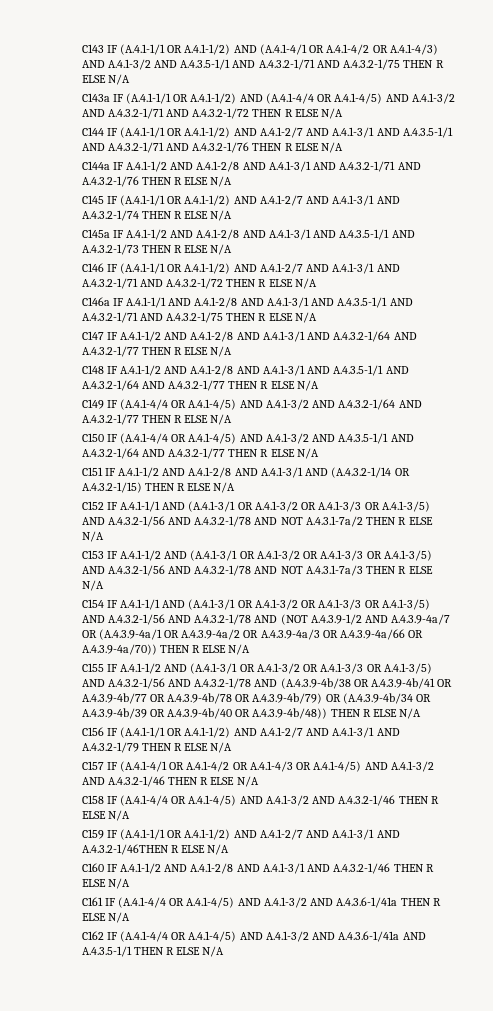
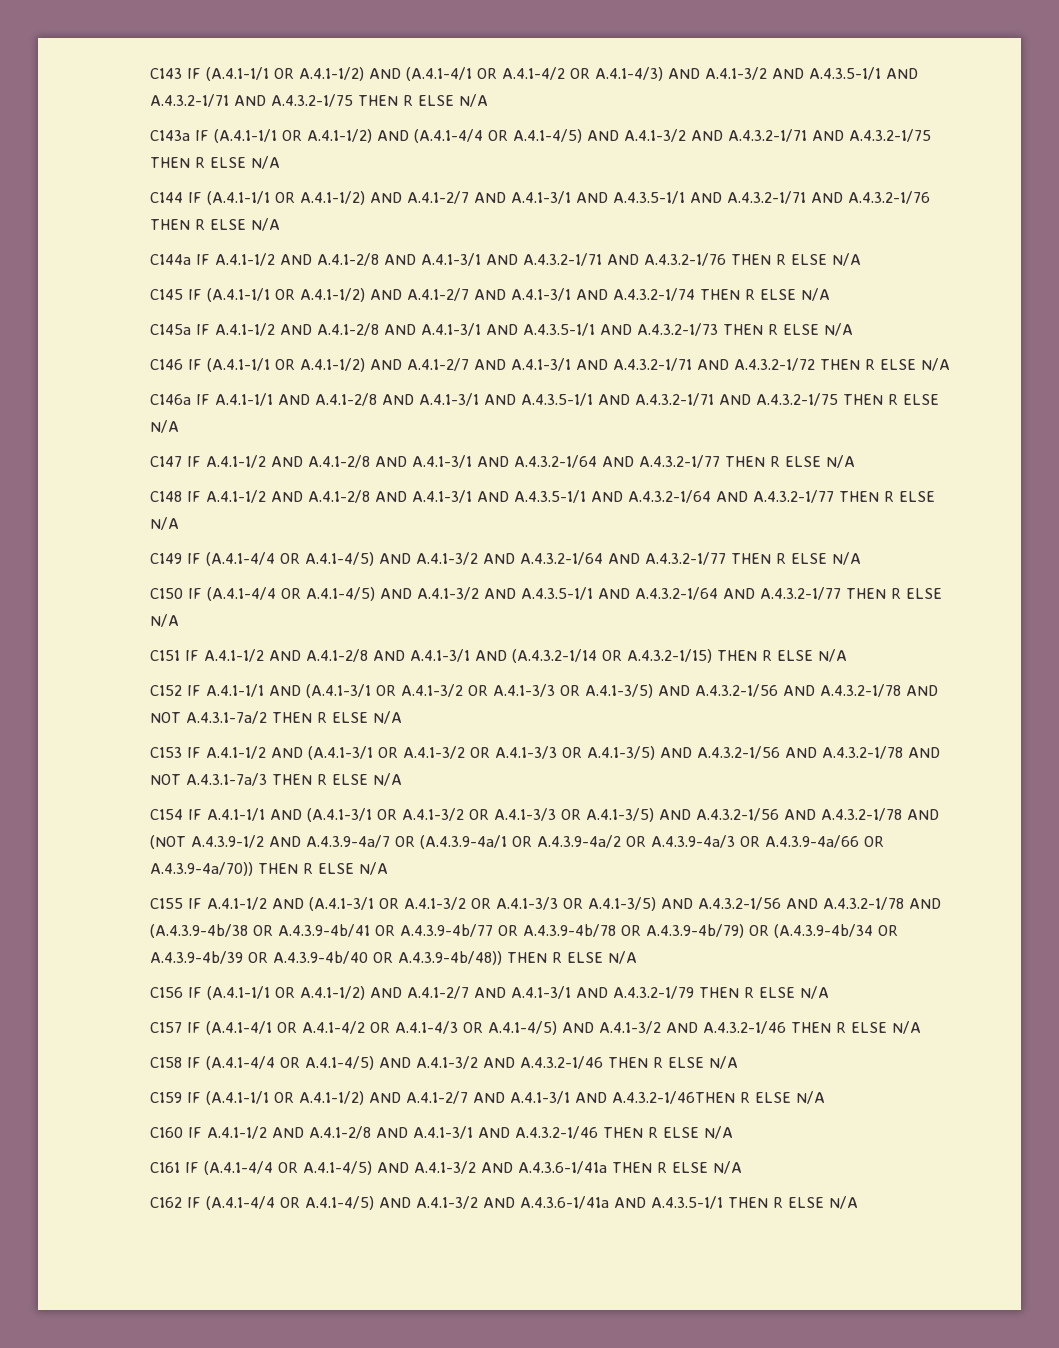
- C143a IF (A.4.1-1/1 OR A.4.1-1/2) AND (A.4.1-4/4 OR A.4.1-4/5) AND A.4.1-3/2 AND A.4.3.2-1/71 AND A.4.3.2-1/72 THEN R ELSE N/A
+ C143a IF (A.4.1-1/1 OR A.4.1-1/2) AND (A.4.1-4/4 OR A.4.1-4/5) AND A.4.1-3/2 AND A.4.3.2-1/71 AND A.4.3.2-1/75 THEN R ELSE N/A

